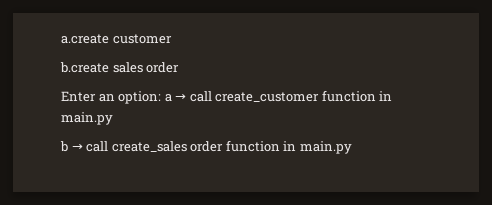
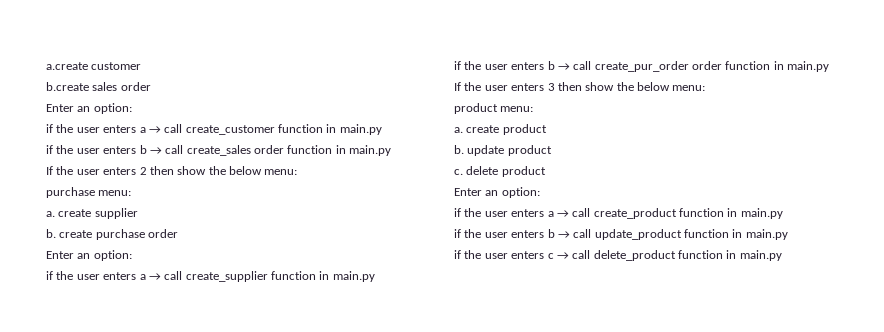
  b.create sales order
- Enter an option: a → call create_customer function in main.py
+ Enter an option:
+ if the user enters a → call create_customer function in main.py
- b → call create_sales order function in main.py
+ if the user enters b → call create_sales order function in main.py
+ If the user enters 2 then show the below menu:
+ purchase menu:
+ a. create supplier
+ b. create purchase order
+ Enter an option:
+ if the user enters a → call create_supplier function in main.py
+ if the user enters b → call create_pur_order order function in main.py
+ If the user enters 3 then show the below menu:
+ product menu:
+ a. create product
+ b. update product
+ c. delete product
+ Enter an option:
+ if the user enters a → call create_product function in main.py
+ if the user enters b → call update_product function in main.py
+ if the user enters c → call delete_product function in main.py

